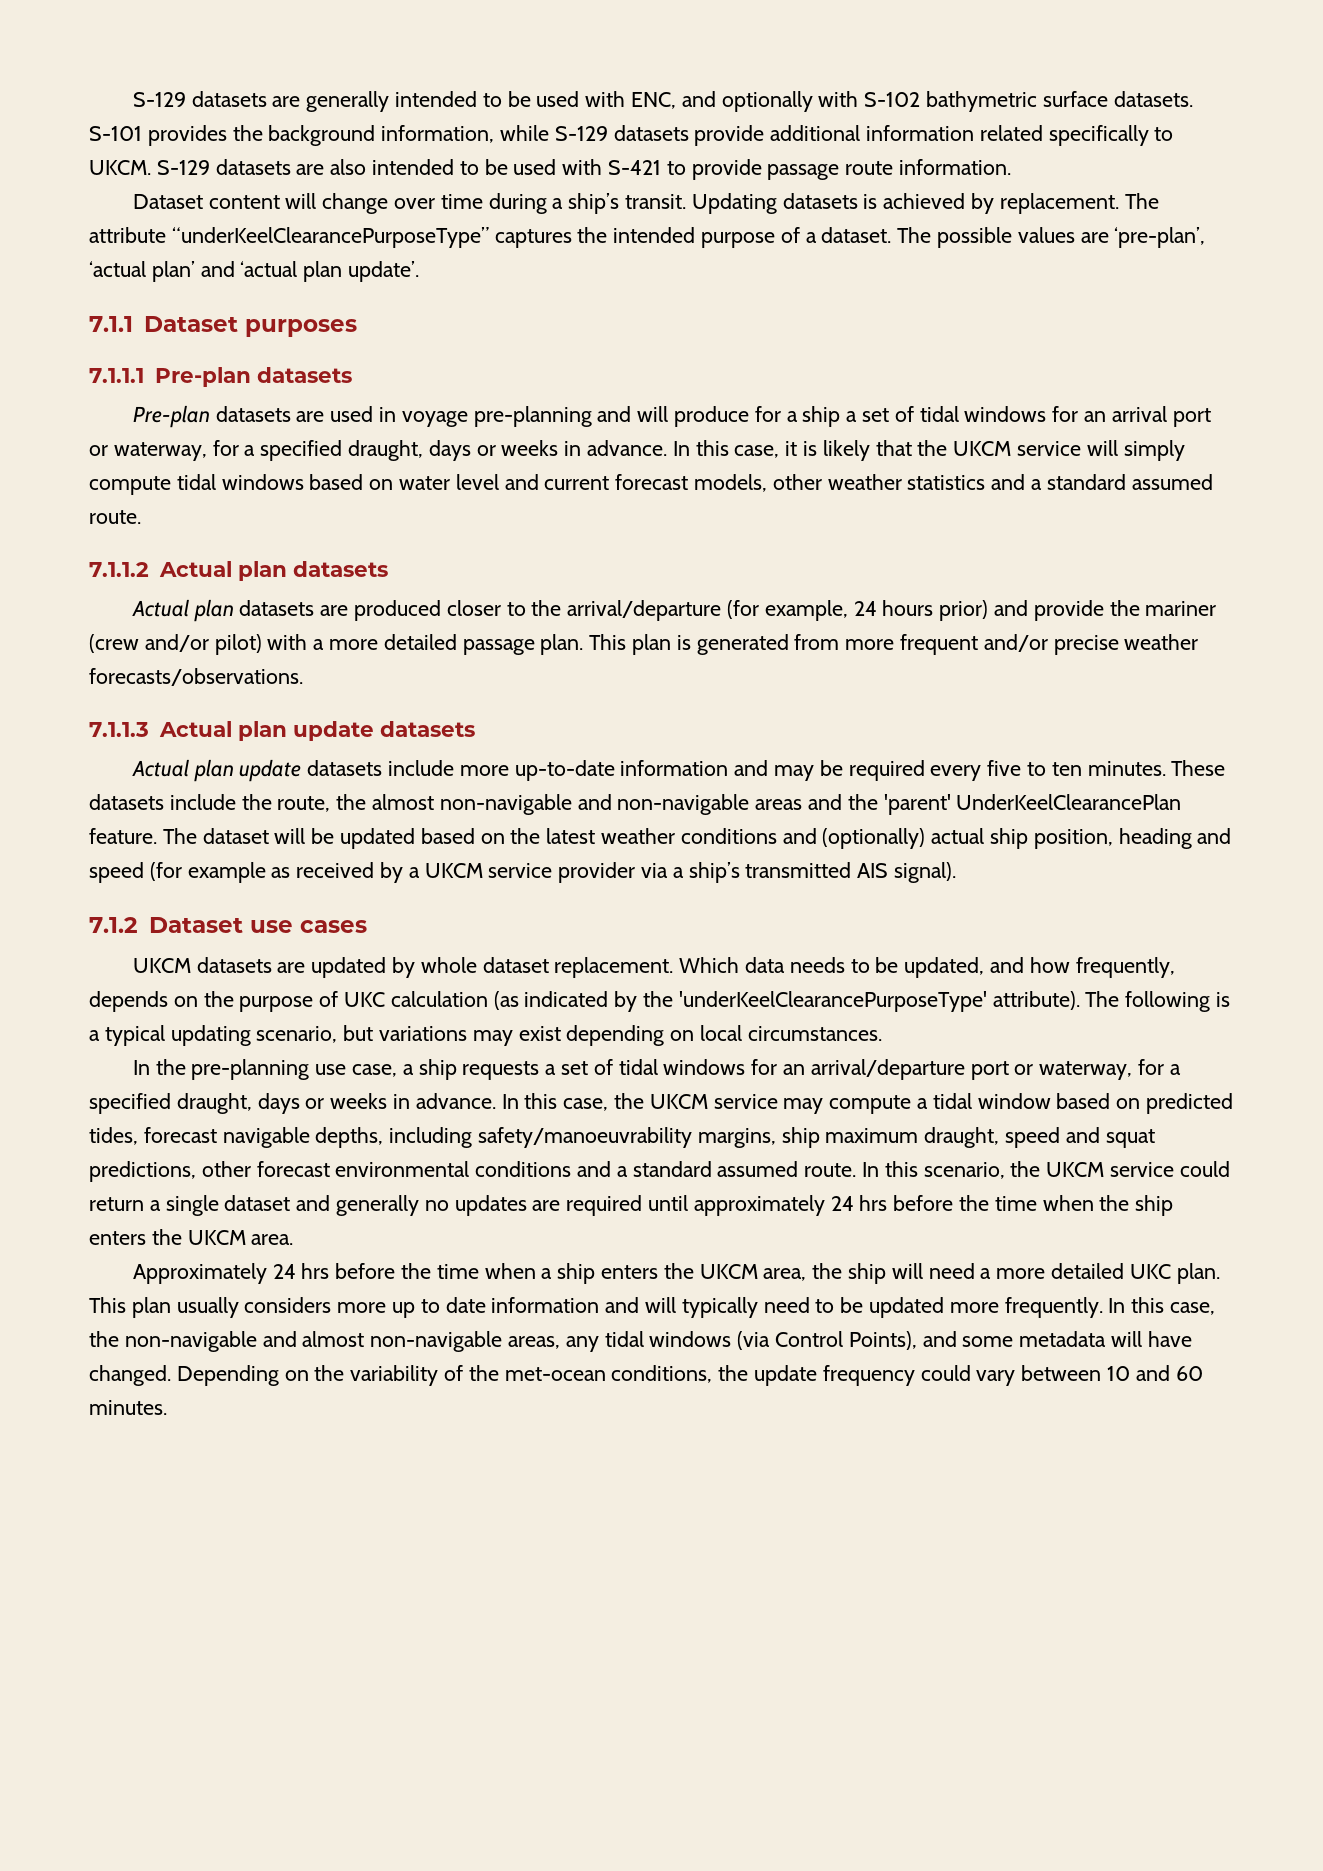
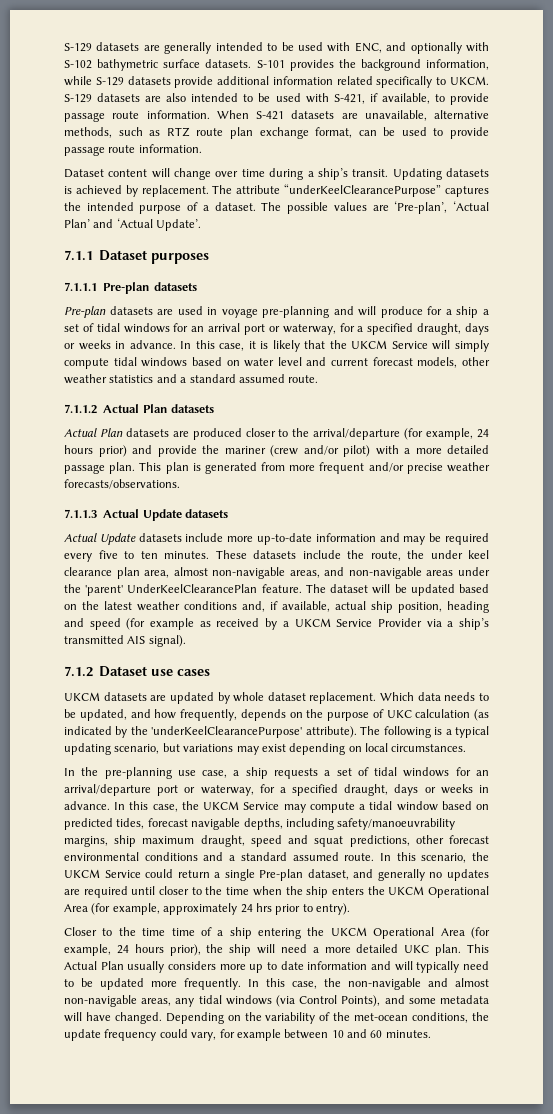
- S-129 datasets are also intended to be used with S-421 to provide passage route information.
+ S-129 datasets are also intended to be used with S-421, if available, to provide passage route information. When S-421 datasets are unavailable, alternative methods, such as RTZ route plan exchange format, can be used to provide passage route information.
- The attribute “underKeelClearancePurposeType” captures the intended purpose of a dataset.
+ The attribute “underKeelClearancePurpose” captures the intended purpose of a dataset.
- The possible values are ‘pre-plan’, ‘actual plan’ and ‘actual plan update’.
+ The possible values are ‘Pre-plan’, ‘Actual Plan’ and ‘Actual Update’.
- In this case, it is likely that the UKCM service will simply compute tidal windows based on water level and current forecast models, other weather statistics and a standard assumed route.
+ In this case, it is likely that the UKCM Service will simply compute tidal windows based on water level and current forecast models, other weather statistics and a standard assumed route.
- 7.1.1.2 Actual plan datasets
- Actual plan datasets are produced closer to the arrival/departure (for example, 24 hours prior) and provide the mariner (crew and/or pilot) with a more detailed passage plan.
+ 7.1.1.2 Actual Plan datasets
+ Actual Plan datasets are produced closer to the arrival/departure (for example, 24 hours prior) and provide the mariner (crew and/or pilot) with a more detailed passage plan.
- 7.1.1.3 Actual plan update datasets
- Actual plan update datasets include more up-to-date information and may be required every five to ten minutes.
+ 7.1.1.3 Actual Update datasets
+ Actual Update datasets include more up-to-date information and may be required every five to ten minutes.
- These datasets include the route, the almost non-navigable and non-navigable areas and the 'parent' UnderKeelClearancePlan feature.
+ These datasets include the route, the under keel clearance plan area, almost non-navigable areas, and non-navigable areas under the 'parent' UnderKeelClearancePlan feature.
- The dataset will be updated based on the latest weather conditions and (optionally) actual ship position, heading and speed (for example as received by a UKCM service provider via a ship’s transmitted AIS signal).
+ The dataset will be updated based on the latest weather conditions and, if available, actual ship position, heading and speed (for example as received by a UKCM Service Provider via a ship’s transmitted AIS signal).
- Which data needs to be updated, and how frequently, depends on the purpose of UKC calculation (as indicated by the 'underKeelClearancePurposeType' attribute).
+ Which data needs to be updated, and how frequently, depends on the purpose of UKC calculation (as indicated by the 'underKeelClearancePurpose' attribute).
- In this case, the UKCM service may compute a tidal window based on predicted tides, forecast navigable depths, including safety/manoeuvrability margins, ship maximum draught, speed and squat predictions, other forecast environmental conditions and a standard assumed route.
+ In this case, the UKCM Service may compute a tidal window based on predicted tides, forecast navigable depths, including safety/manoeuvrability margins, ship maximum draught, speed and squat predictions, other forecast environmental conditions and a standard assumed route.
- In this scenario, the UKCM service could return a single dataset and generally no updates are required until approximately 24 hrs before the time when the ship enters the UKCM area.
- Approximately 24 hrs before the time when a ship enters the UKCM area, the ship will need a more detailed UKC plan.
+ In this scenario, the UKCM Service could return a single Pre-plan dataset, and generally no updates are required until closer to the time when the ship enters the UKCM Operational Area (for example, approximately 24 hrs prior to entry).
+ Closer to the time time of a ship entering the UKCM Operational Area (for example, 24 hours prior), the ship will need a more detailed UKC plan.
- This plan usually considers more up to date information and will typically need to be updated more frequently.
+ This Actual Plan usually considers more up to date information and will typically need to be updated more frequently.
- Depending on the variability of the met-ocean conditions, the update frequency could vary between 10 and 60 minutes.
+ Depending on the variability of the met-ocean conditions, the update frequency could vary, for example between 10 and 60 minutes.

